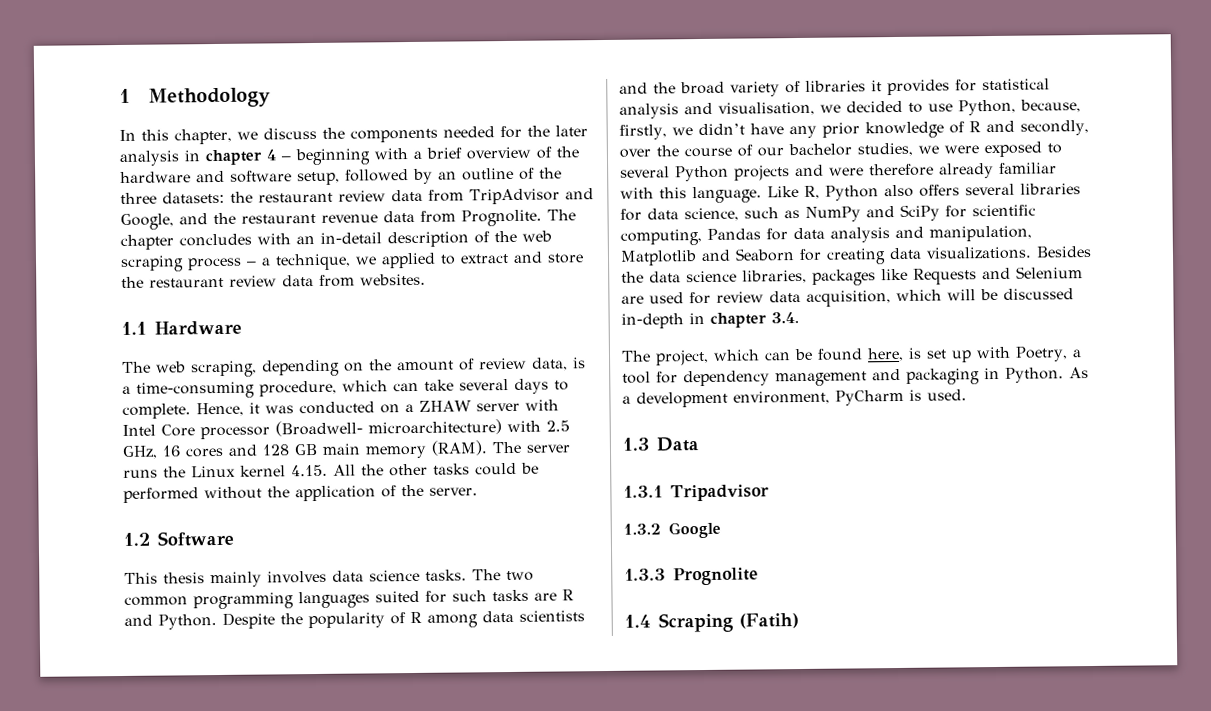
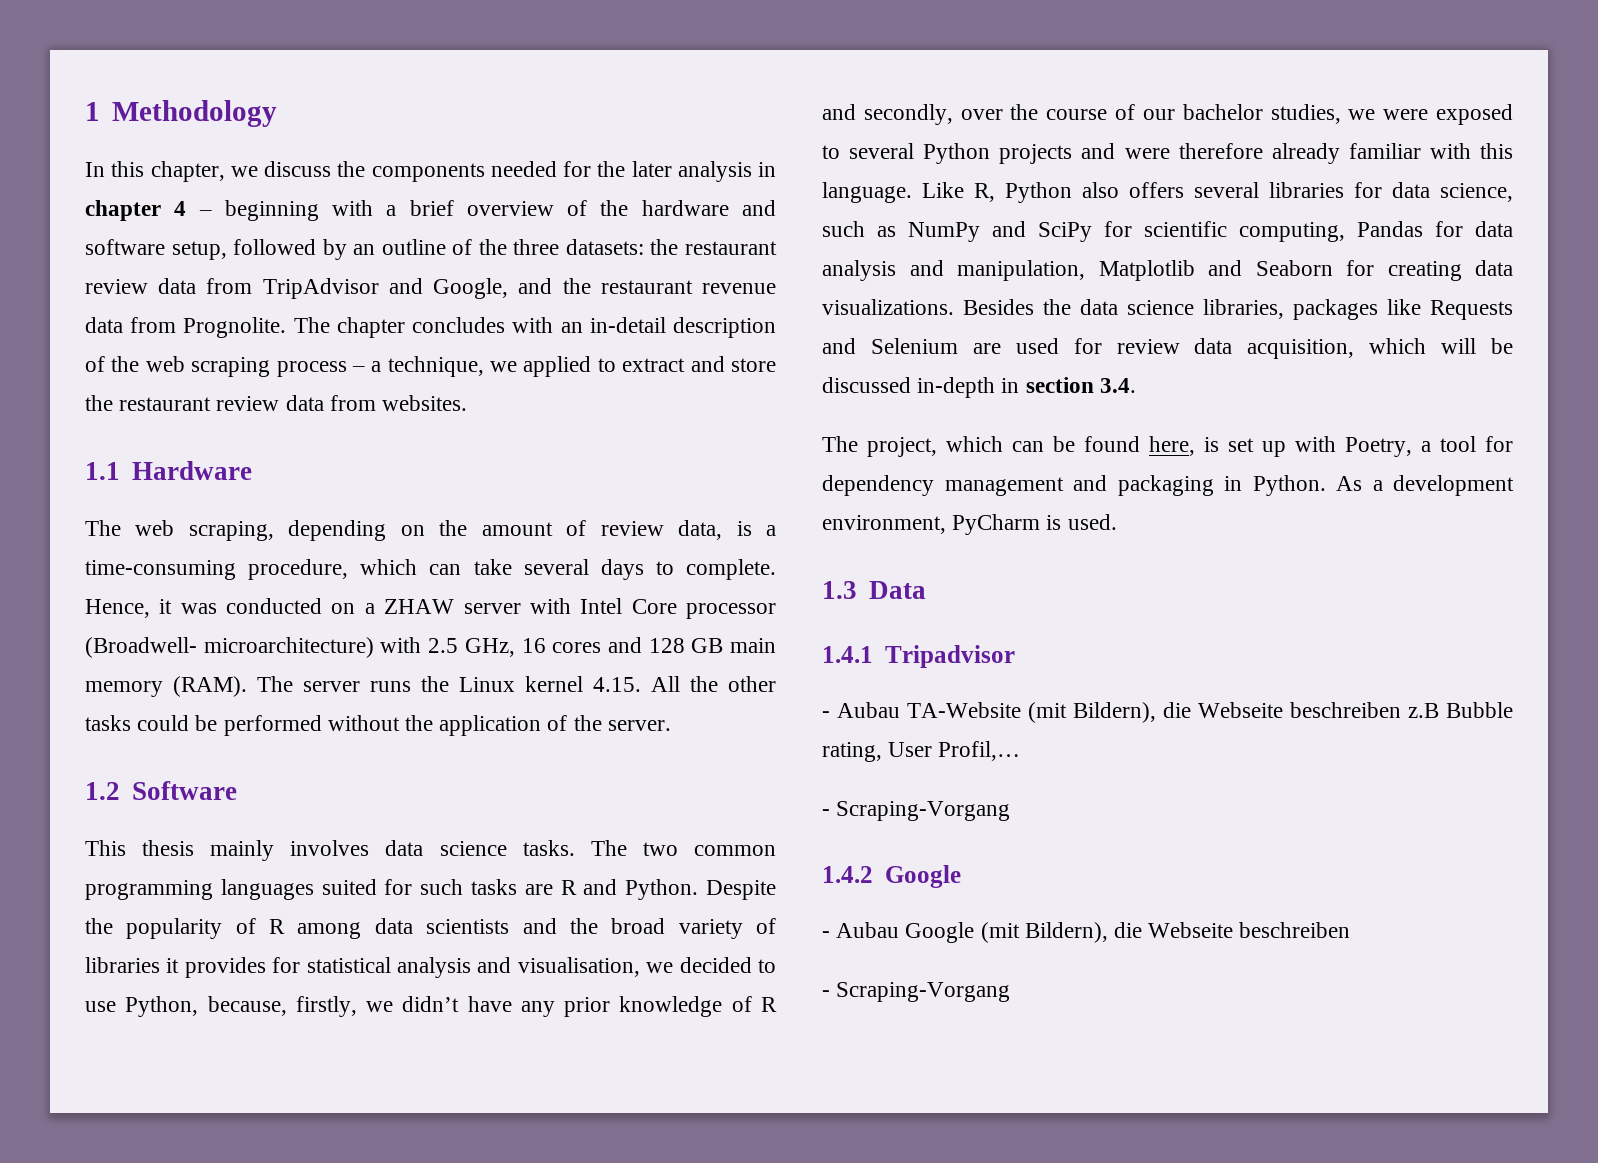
- Besides the data science libraries, packages like Requests and Selenium are used for review data acquisition, which will be discussed in-depth in chapter 3.4.
+ Besides the data science libraries, packages like Requests and Selenium are used for review data acquisition, which will be discussed in-depth in section 3.4.
- 1.3.1 Tripadvisor
+ 1.4.1 Tripadvisor
- 1.3.2 Google
- 1.3.3 Prognolite
- 1.4 Scraping (Fatih)
+ - Aubau TA-Website (mit Bildern), die Webseite beschreiben z.B Bubble rating, User Profil,…
+ - Scraping-Vorgang
+ 1.4.2 Google
+ - Aubau Google (mit Bildern), die Webseite beschreiben
+ - Scraping-Vorgang

